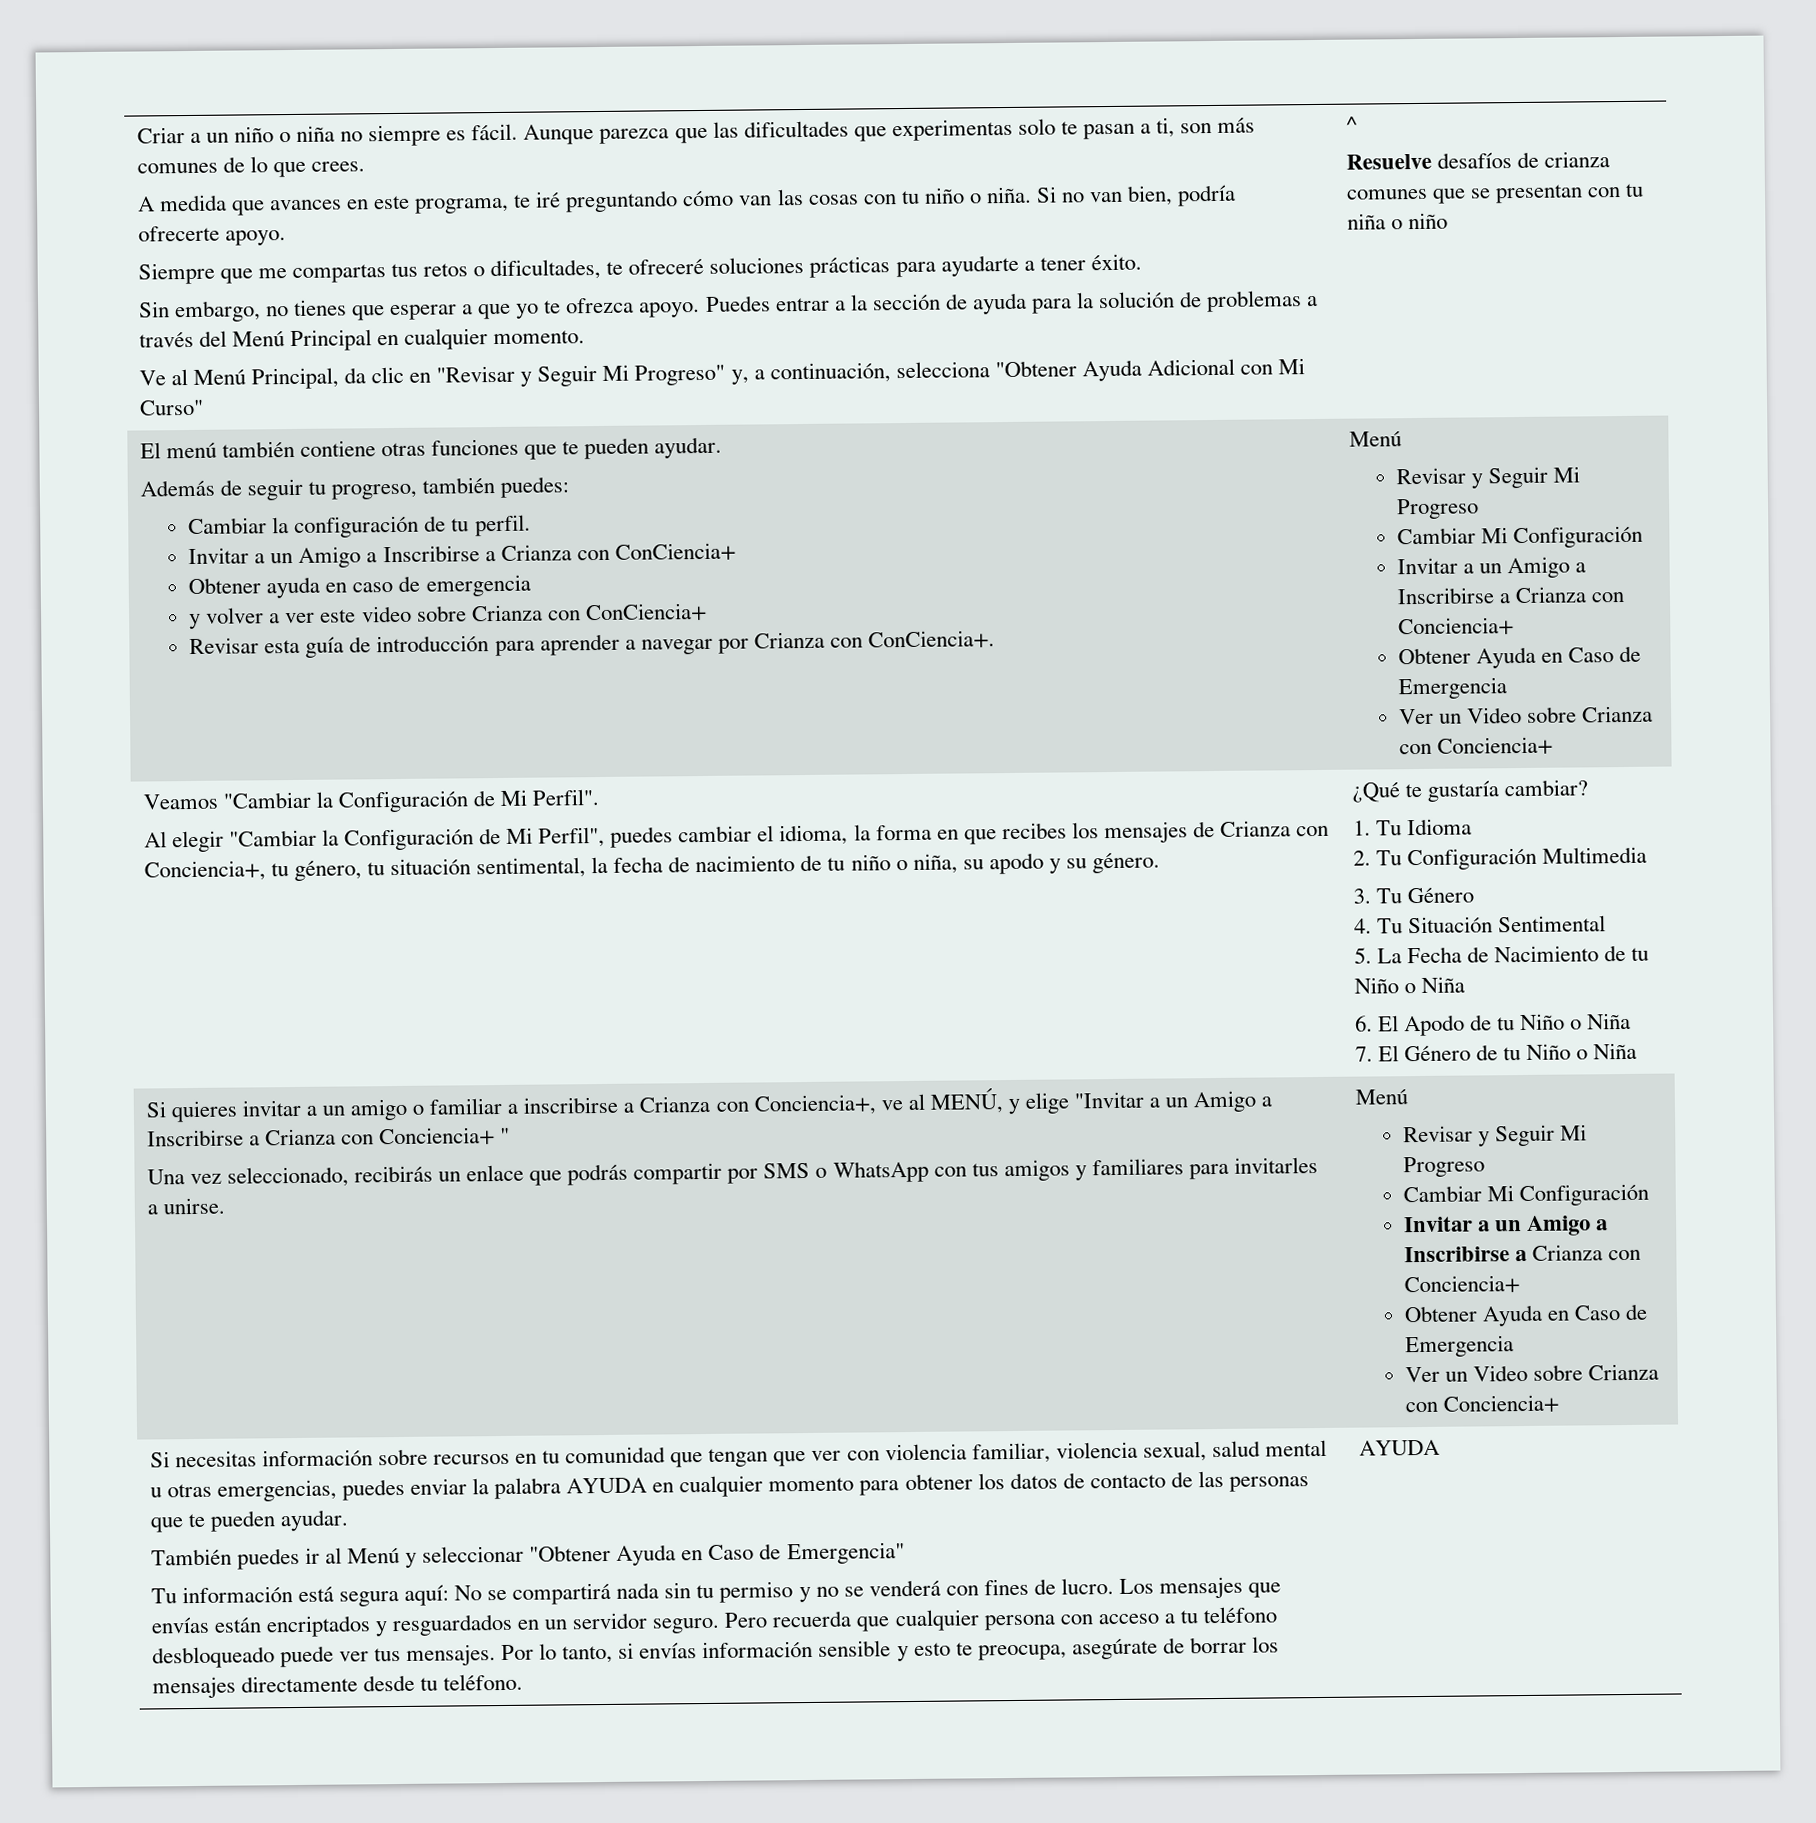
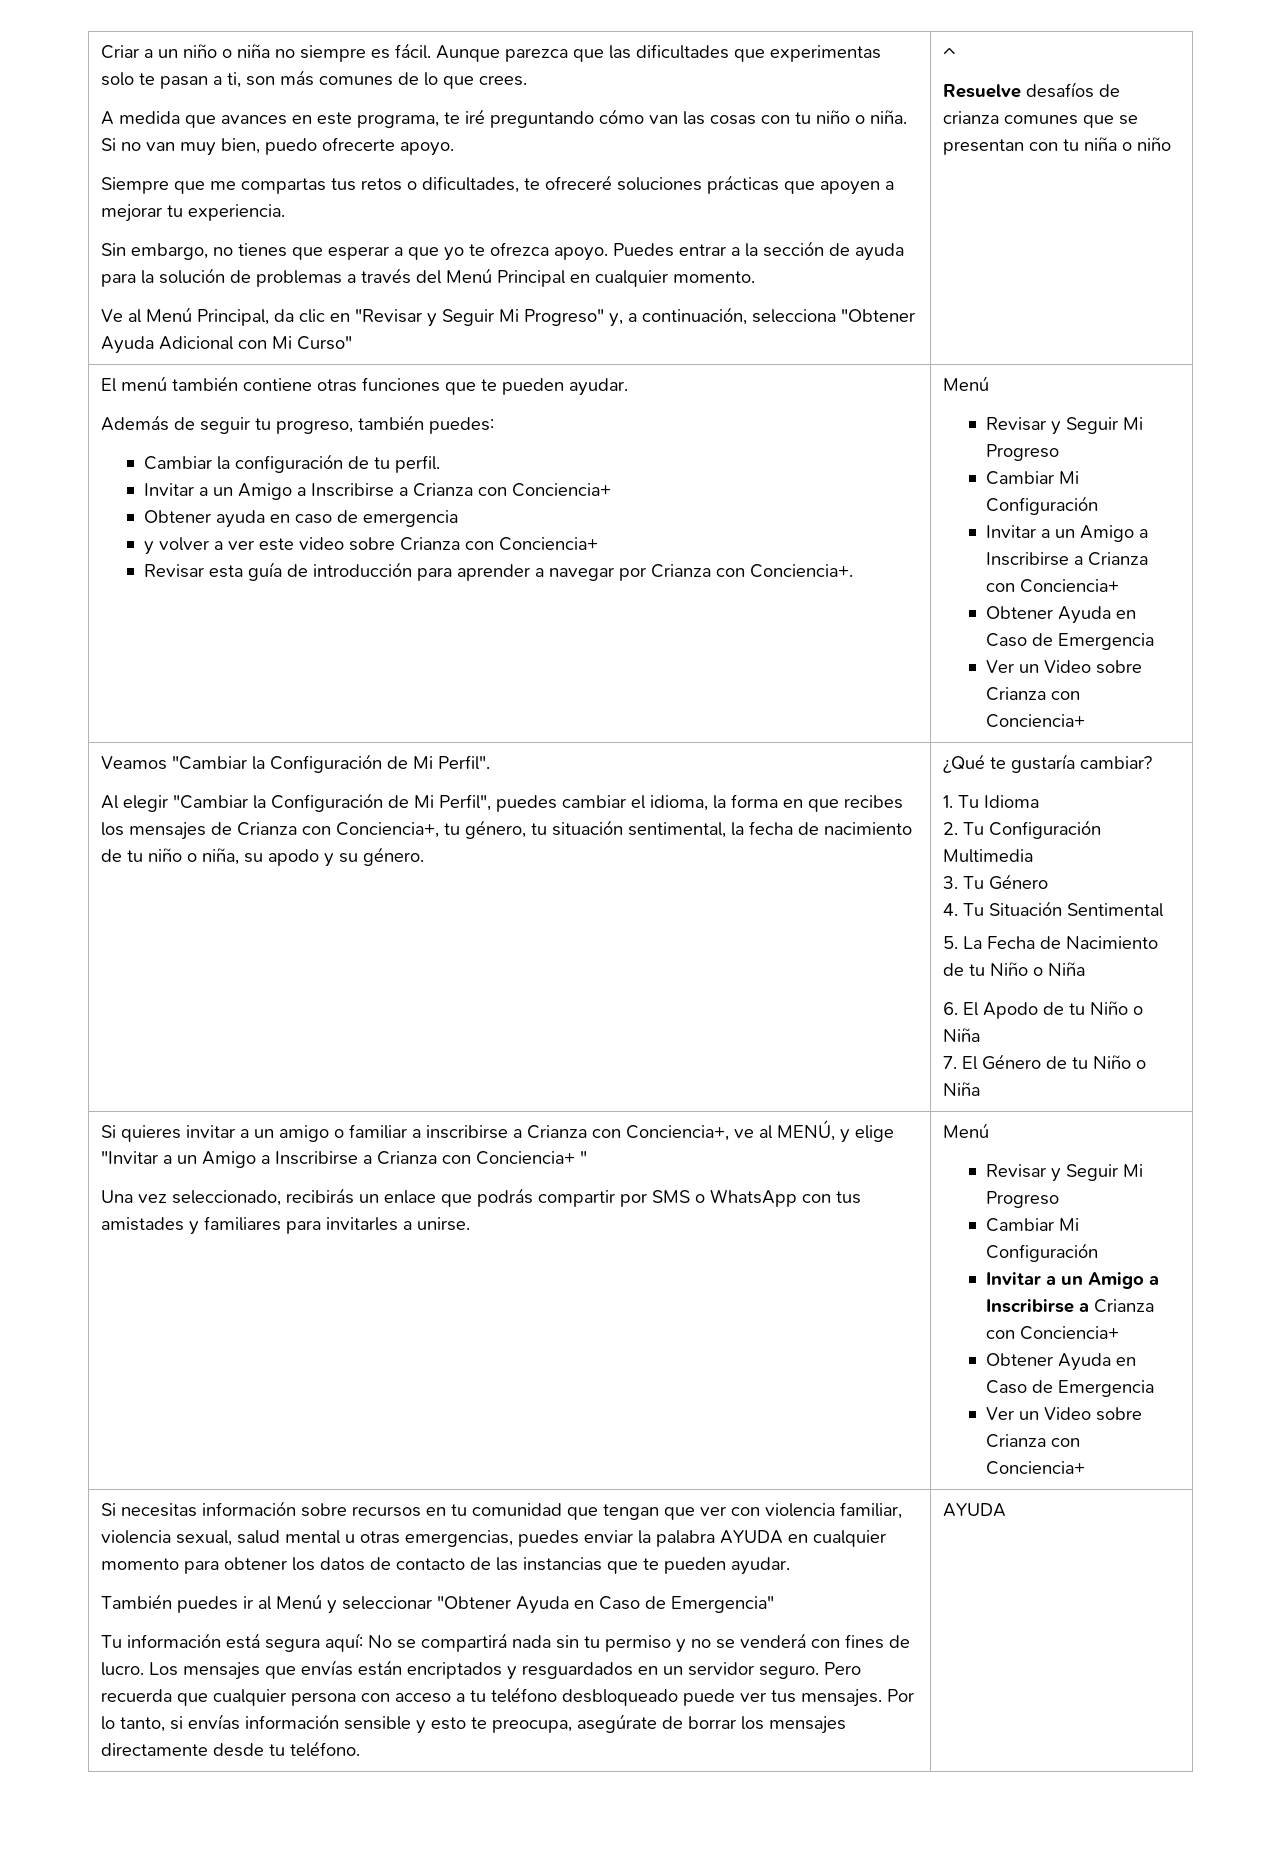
- Si no van bien, podría ofrecerte apoyo.
+ Si no van muy bien, puedo ofrecerte apoyo.
- Siempre que me compartas tus retos o dificultades, te ofreceré soluciones prácticas para ayudarte a tener éxito.
+ Siempre que me compartas tus retos o dificultades, te ofreceré soluciones prácticas que apoyen a mejorar tu experiencia.
  Cambiar la configuración de tu perfil.
- Invitar a un Amigo a Inscribirse a Crianza con ConCiencia+
+ Invitar a un Amigo a Inscribirse a Crianza con Conciencia+
- y volver a ver este video sobre Crianza con ConCiencia+
+ y volver a ver este video sobre Crianza con Conciencia+
- Revisar esta guía de introducción para aprender a navegar por Crianza con ConCiencia+.
+ Revisar esta guía de introducción para aprender a navegar por Crianza con Conciencia+.
- Una vez seleccionado, recibirás un enlace que podrás compartir por SMS o WhatsApp con tus amigos y familiares para invitarles a unirse.
+ Una vez seleccionado, recibirás un enlace que podrás compartir por SMS o WhatsApp con tus amistades y familiares para invitarles a unirse.
- Si necesitas información sobre recursos en tu comunidad que tengan que ver con violencia familiar, violencia sexual, salud mental u otras emergencias, puedes enviar la palabra AYUDA en cualquier momento para obtener los datos de contacto de las personas que te pueden ayudar.
+ Si necesitas información sobre recursos en tu comunidad que tengan que ver con violencia familiar, violencia sexual, salud mental u otras emergencias, puedes enviar la palabra AYUDA en cualquier momento para obtener los datos de contacto de las instancias que te pueden ayudar.

